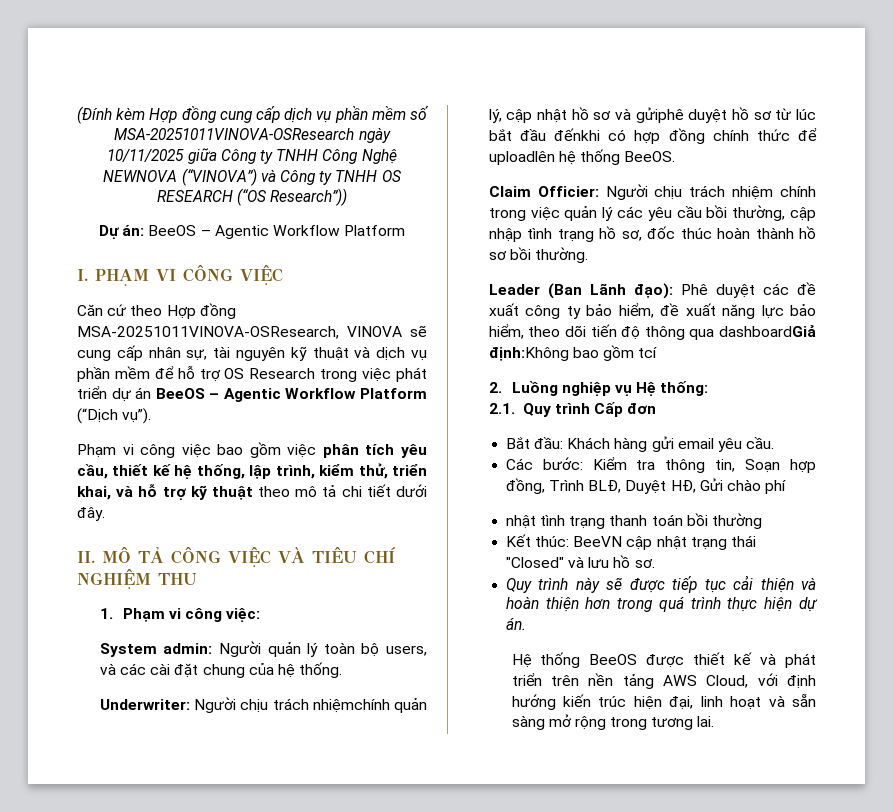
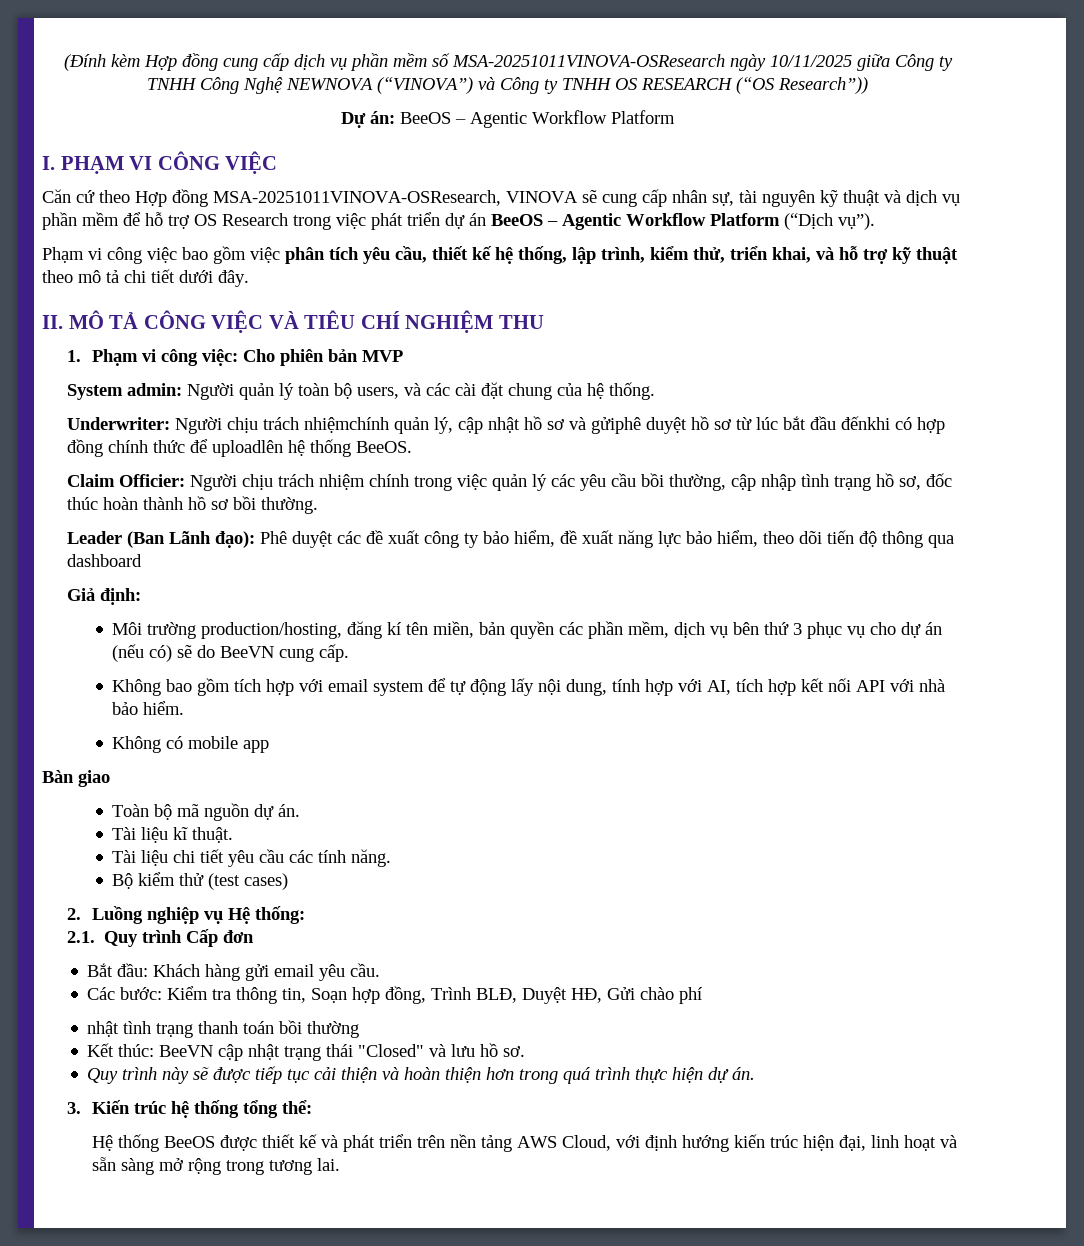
- 1. Phạm vi công việc:
+ 1. Phạm vi công việc: Cho phiên bản MVP
- Leader (Ban Lãnh đạo): Phê duyệt các đề xuất công ty bảo hiểm, đề xuất năng lực bảo hiểm, theo dõi tiến độ thông qua dashboardGiả định:Không bao gồm tcí
+ Leader (Ban Lãnh đạo): Phê duyệt các đề xuất công ty bảo hiểm, đề xuất năng lực bảo hiểm, theo dõi tiến độ thông qua dashboard
+ Giả định:
+ Môi trường production/hosting, đăng kí tên miền, bản quyền các phần mềm, dịch vụ bên thứ 3 phục vụ cho dự án (nếu có) sẽ do BeeVN cung cấp.
+ Không bao gồm tích hợp với email system để tự động lấy nội dung, tính hợp với AI, tích hợp kết nối API với nhà bảo hiểm.
+ Không có mobile app
+ Bàn giao
+ Toàn bộ mã nguồn dự án.
+ Tài liệu kĩ thuật.
+ Tài liệu chi tiết yêu cầu các tính năng.
+ Bộ kiểm thử (test cases)
+ 3. Kiến trúc hệ thống tổng thể:

